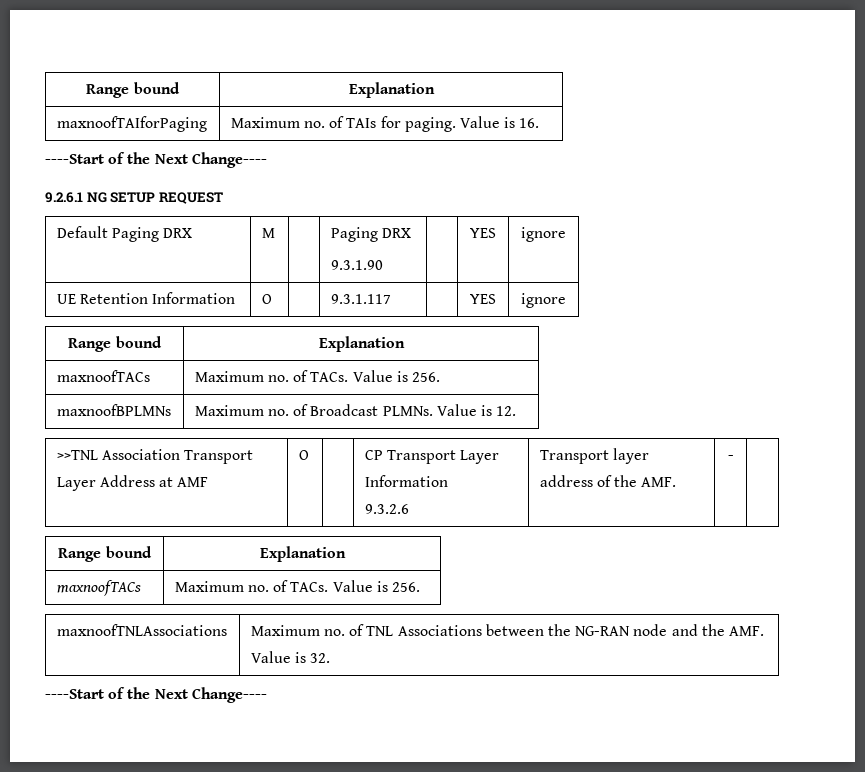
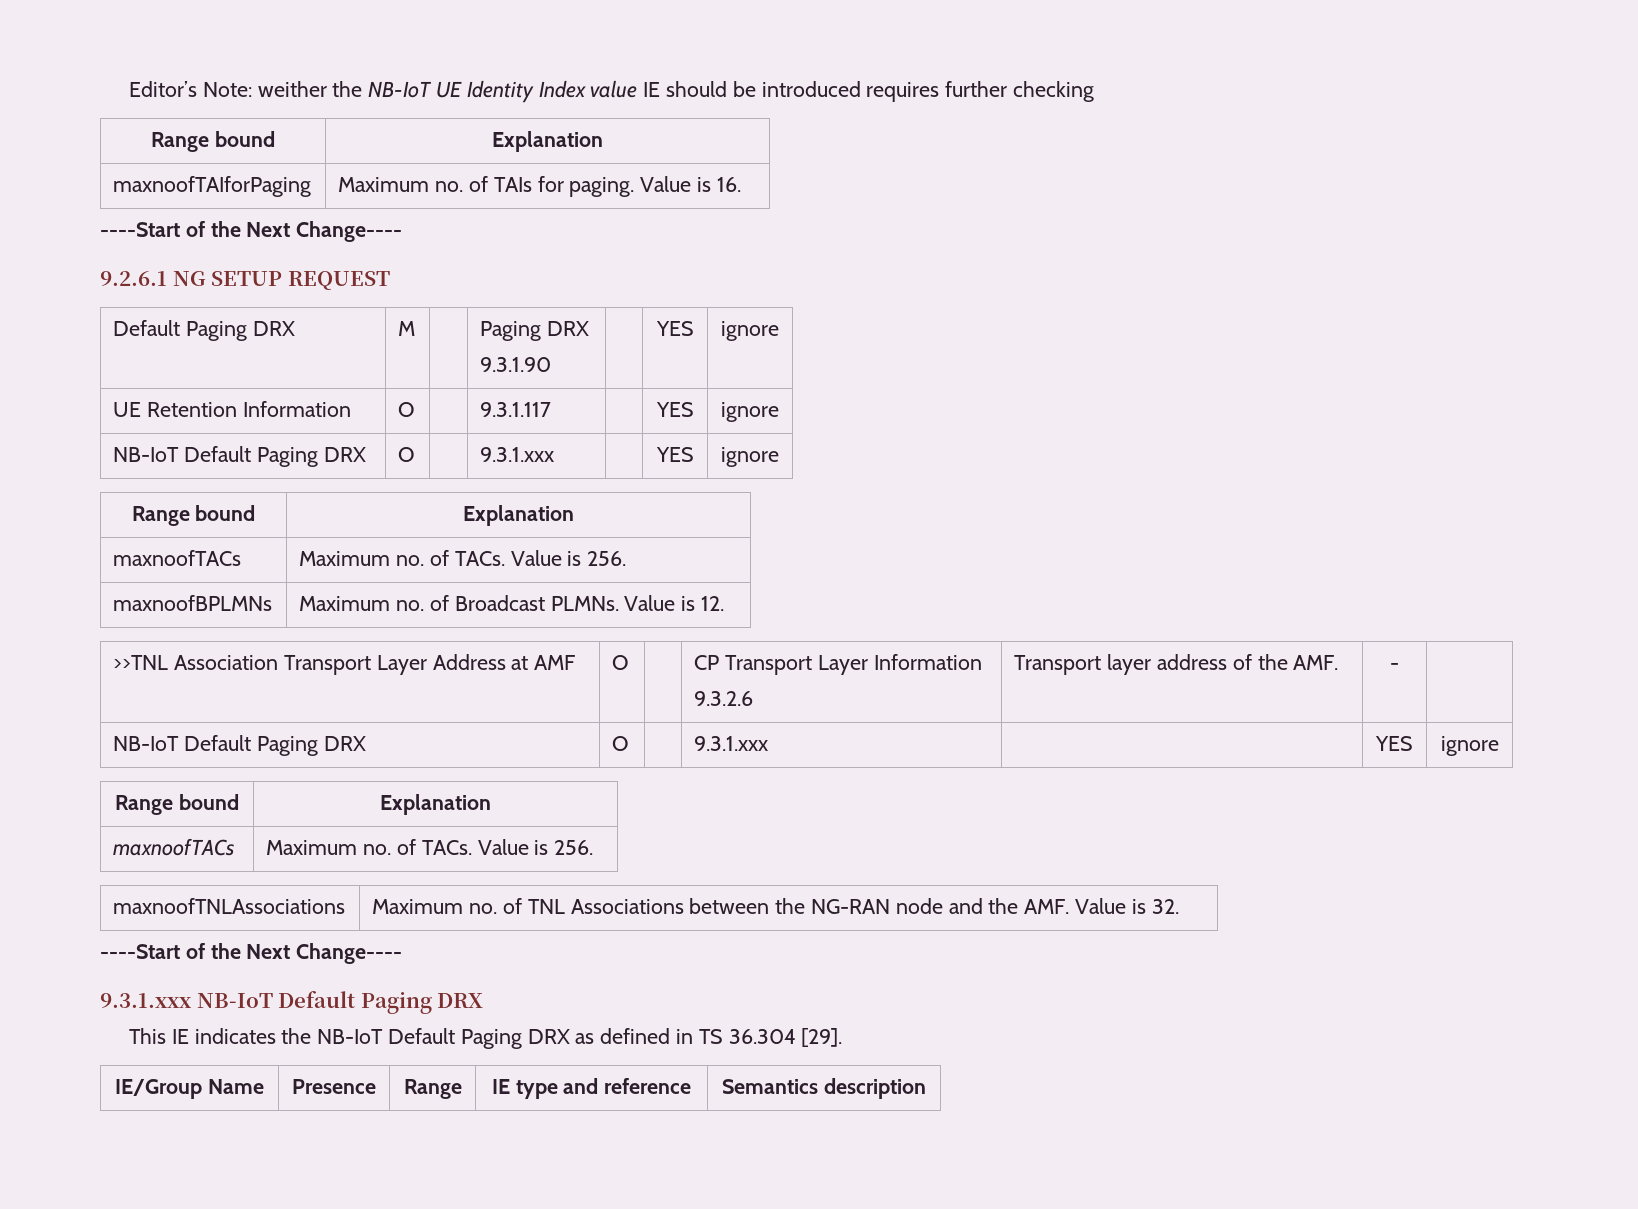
+ Editor’s Note: weither the NB-IoT UE Identity Index value IE should be introduced requires further checking
  UE Retention Information | O | | 9.3.1.117 | | YES | ignore
+ NB-IoT Default Paging DRX | O | | 9.3.1.xxx | | YES | ignore
  >>TNL Association Transport Layer Address at AMF | O | | CP Transport Layer Information
  9.3.2.6 | Transport layer address of the AMF. | - |
+ NB-IoT Default Paging DRX | O | | 9.3.1.xxx | | YES | ignore
+ 9.3.1.xxx NB-IoT Default Paging DRX
+ This IE indicates the NB-IoT Default Paging DRX as defined in TS 36.304 [29].
+ IE/Group Name | Presence | Range | IE type and reference | Semantics description

